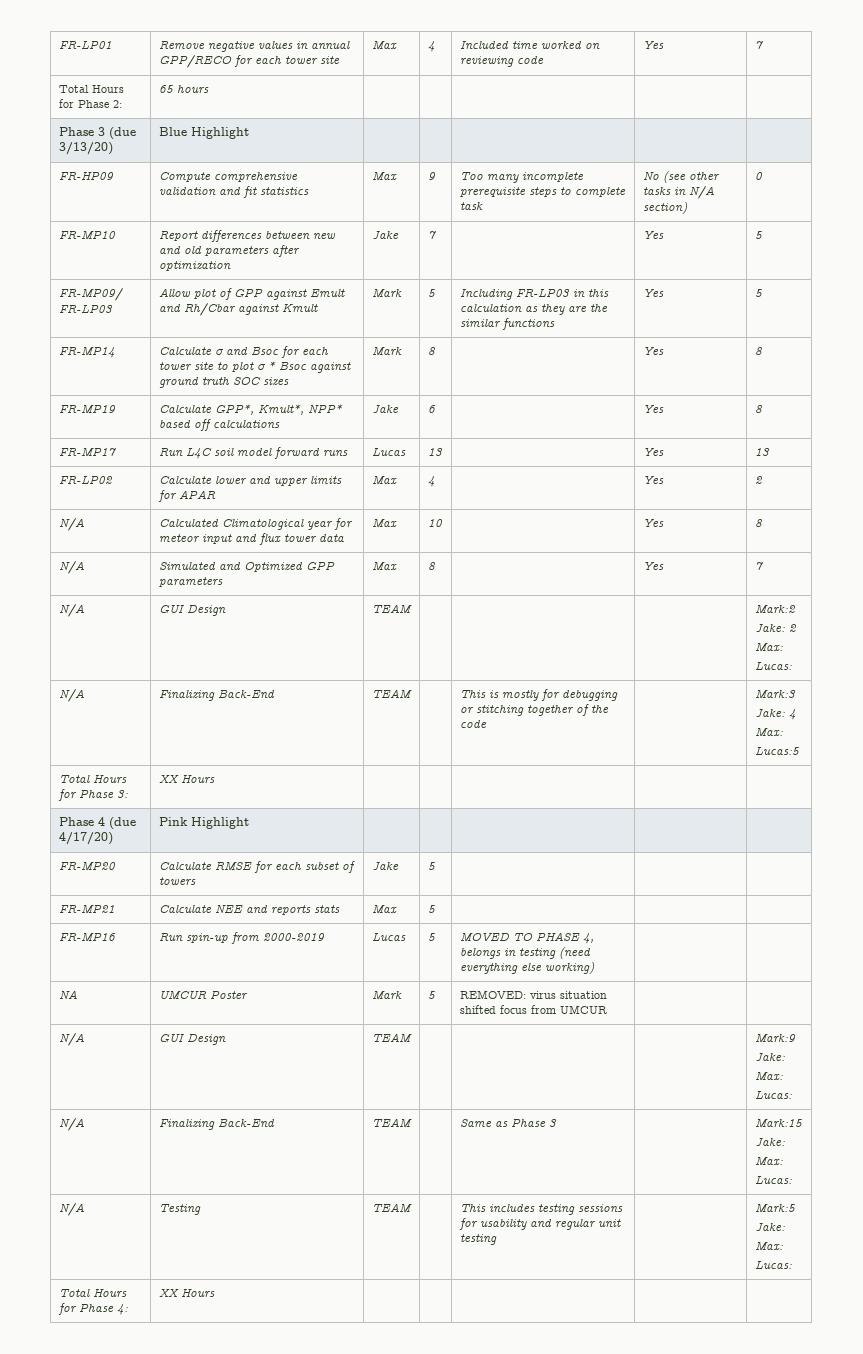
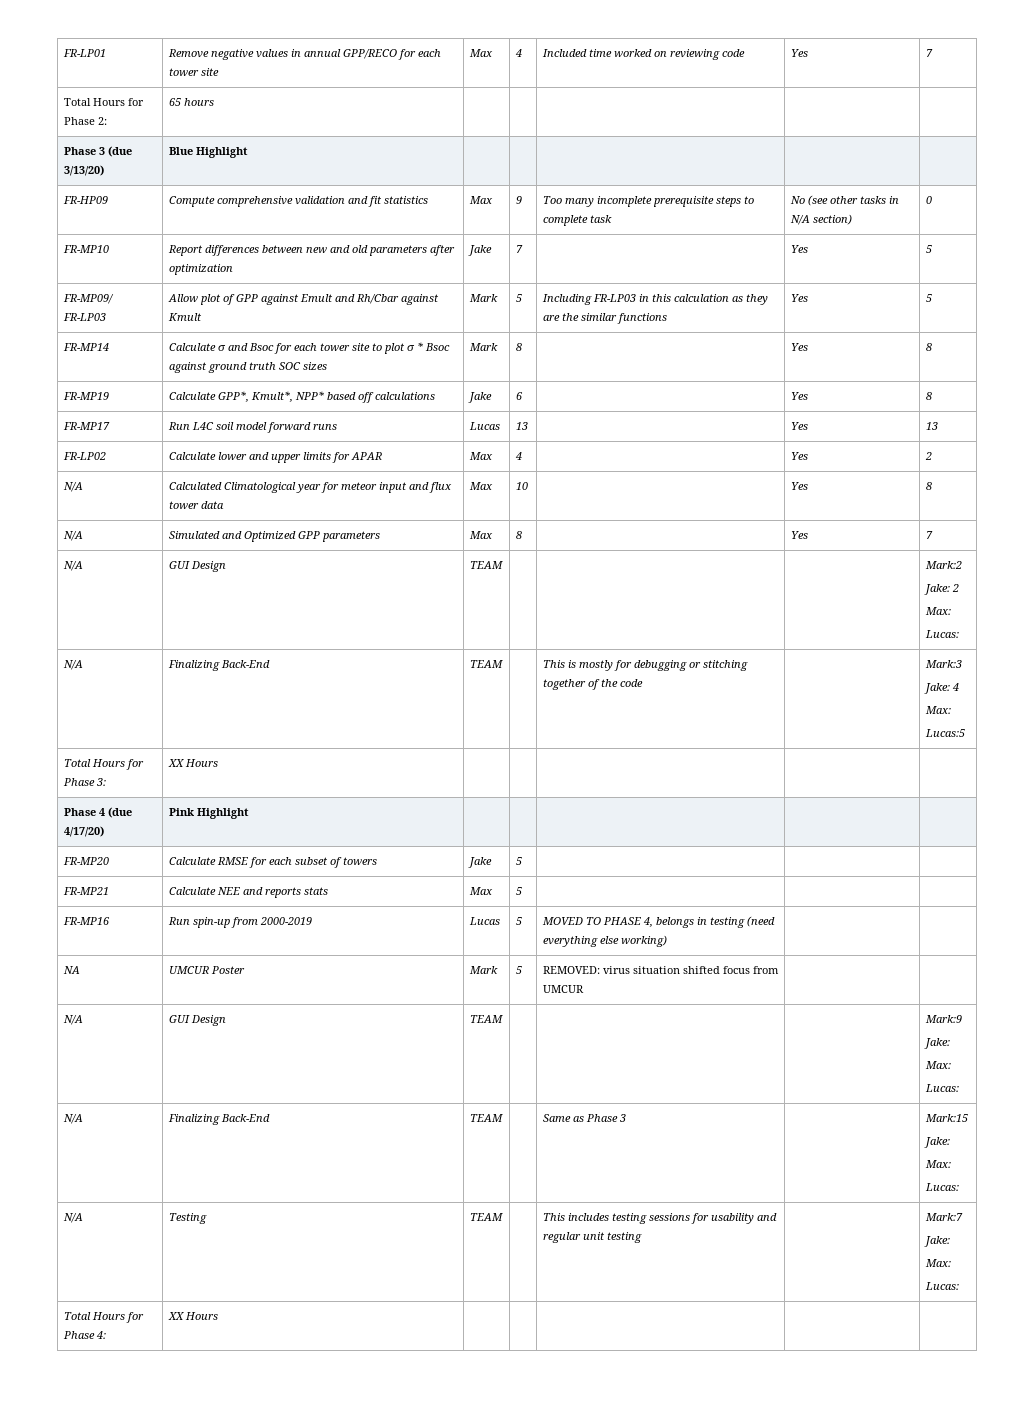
- N/A | Testing | TEAM | | This includes testing sessions for usability and regular unit testing | | Mark:5
+ N/A | Testing | TEAM | | This includes testing sessions for usability and regular unit testing | | Mark:7

